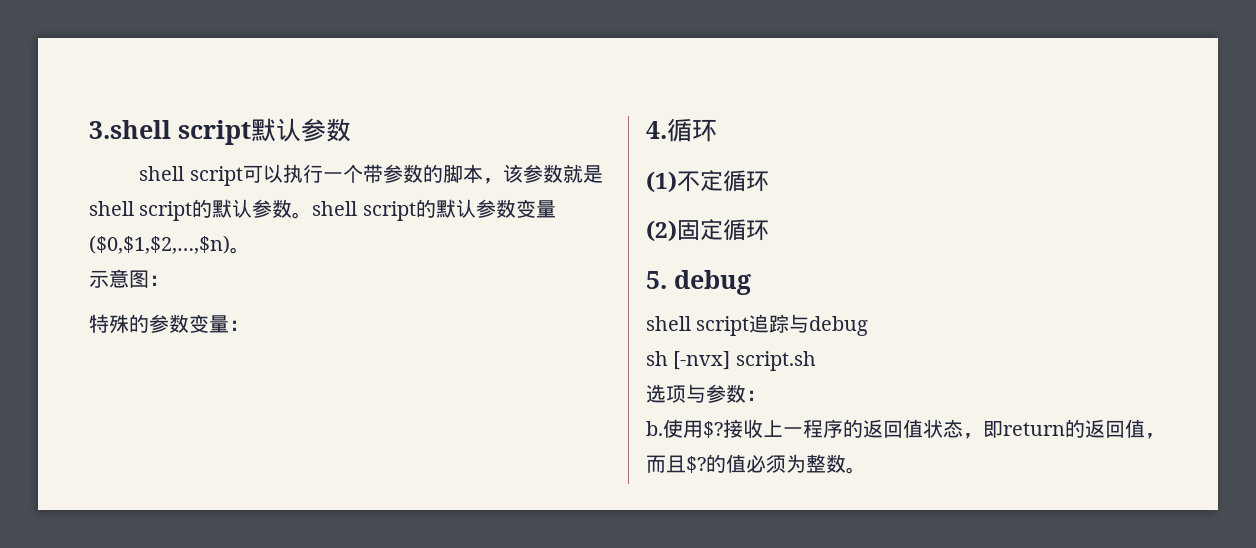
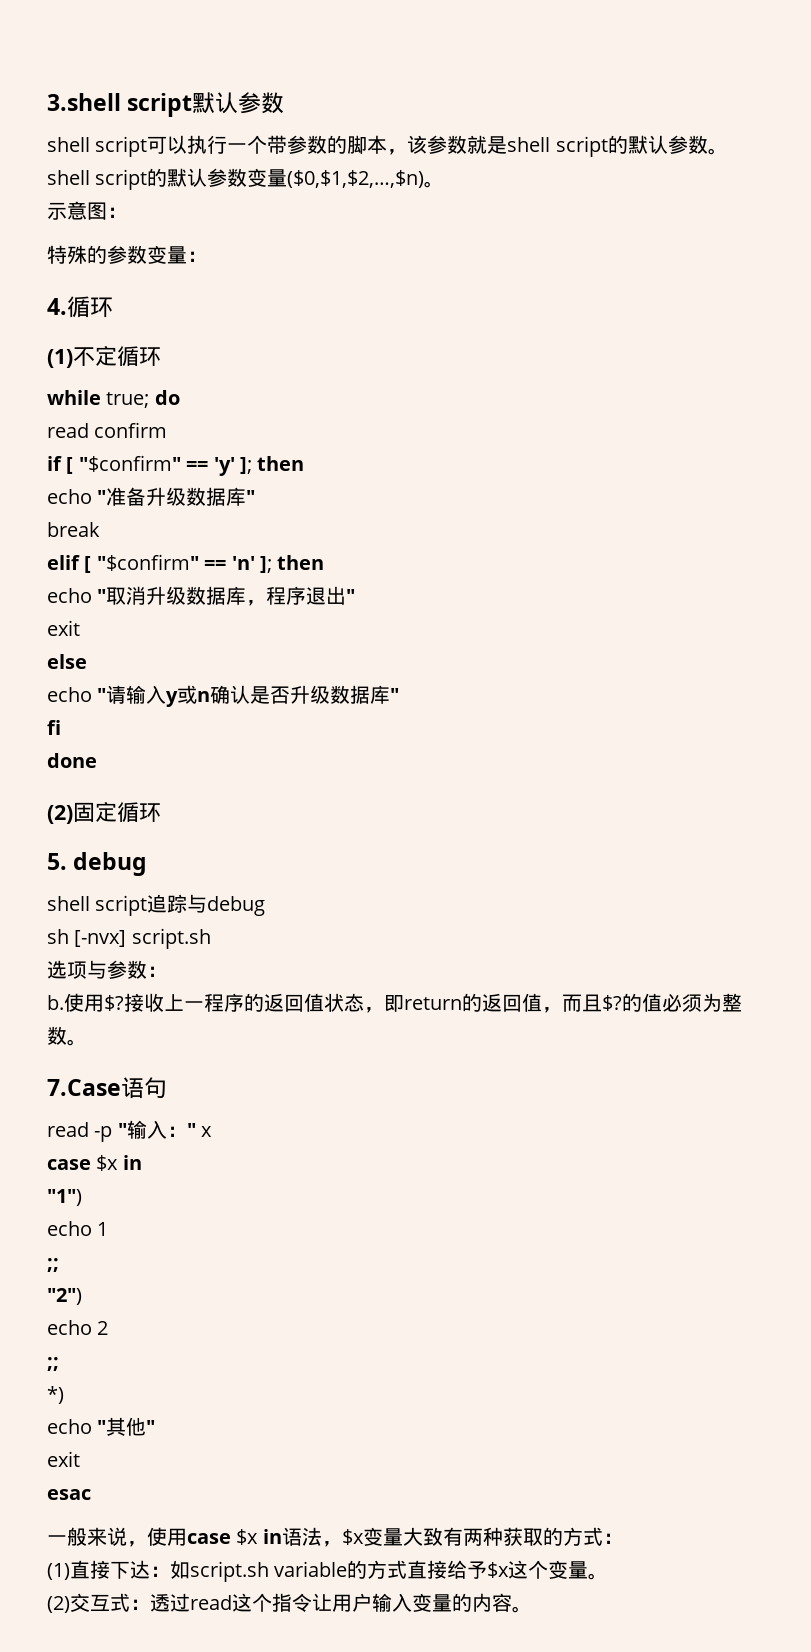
+ while true; do
+ read confirm
+ if [ "$confirm" == 'y' ]; then
+ echo "准备升级数据库"
+ break
+ elif [ "$confirm" == 'n' ]; then
+ echo "取消升级数据库，程序退出"
+ exit
+ else
+ echo "请输入y或n确认是否升级数据库"
+ fi
+ done
+ 7.Case语句
+ read -p "输入：" x
+ case $x in
+ "1")
+ echo 1
+ ;;
+ "2")
+ echo 2
+ ;;
+ *)
+ echo "其他"
+ exit
+ esac
+ 一般来说，使用case $x in语法，$x变量大致有两种获取的方式：
+ (1)直接下达：如script.sh variable的方式直接给予$x这个变量。
+ (2)交互式：透过read这个指令让用户输入变量的内容。

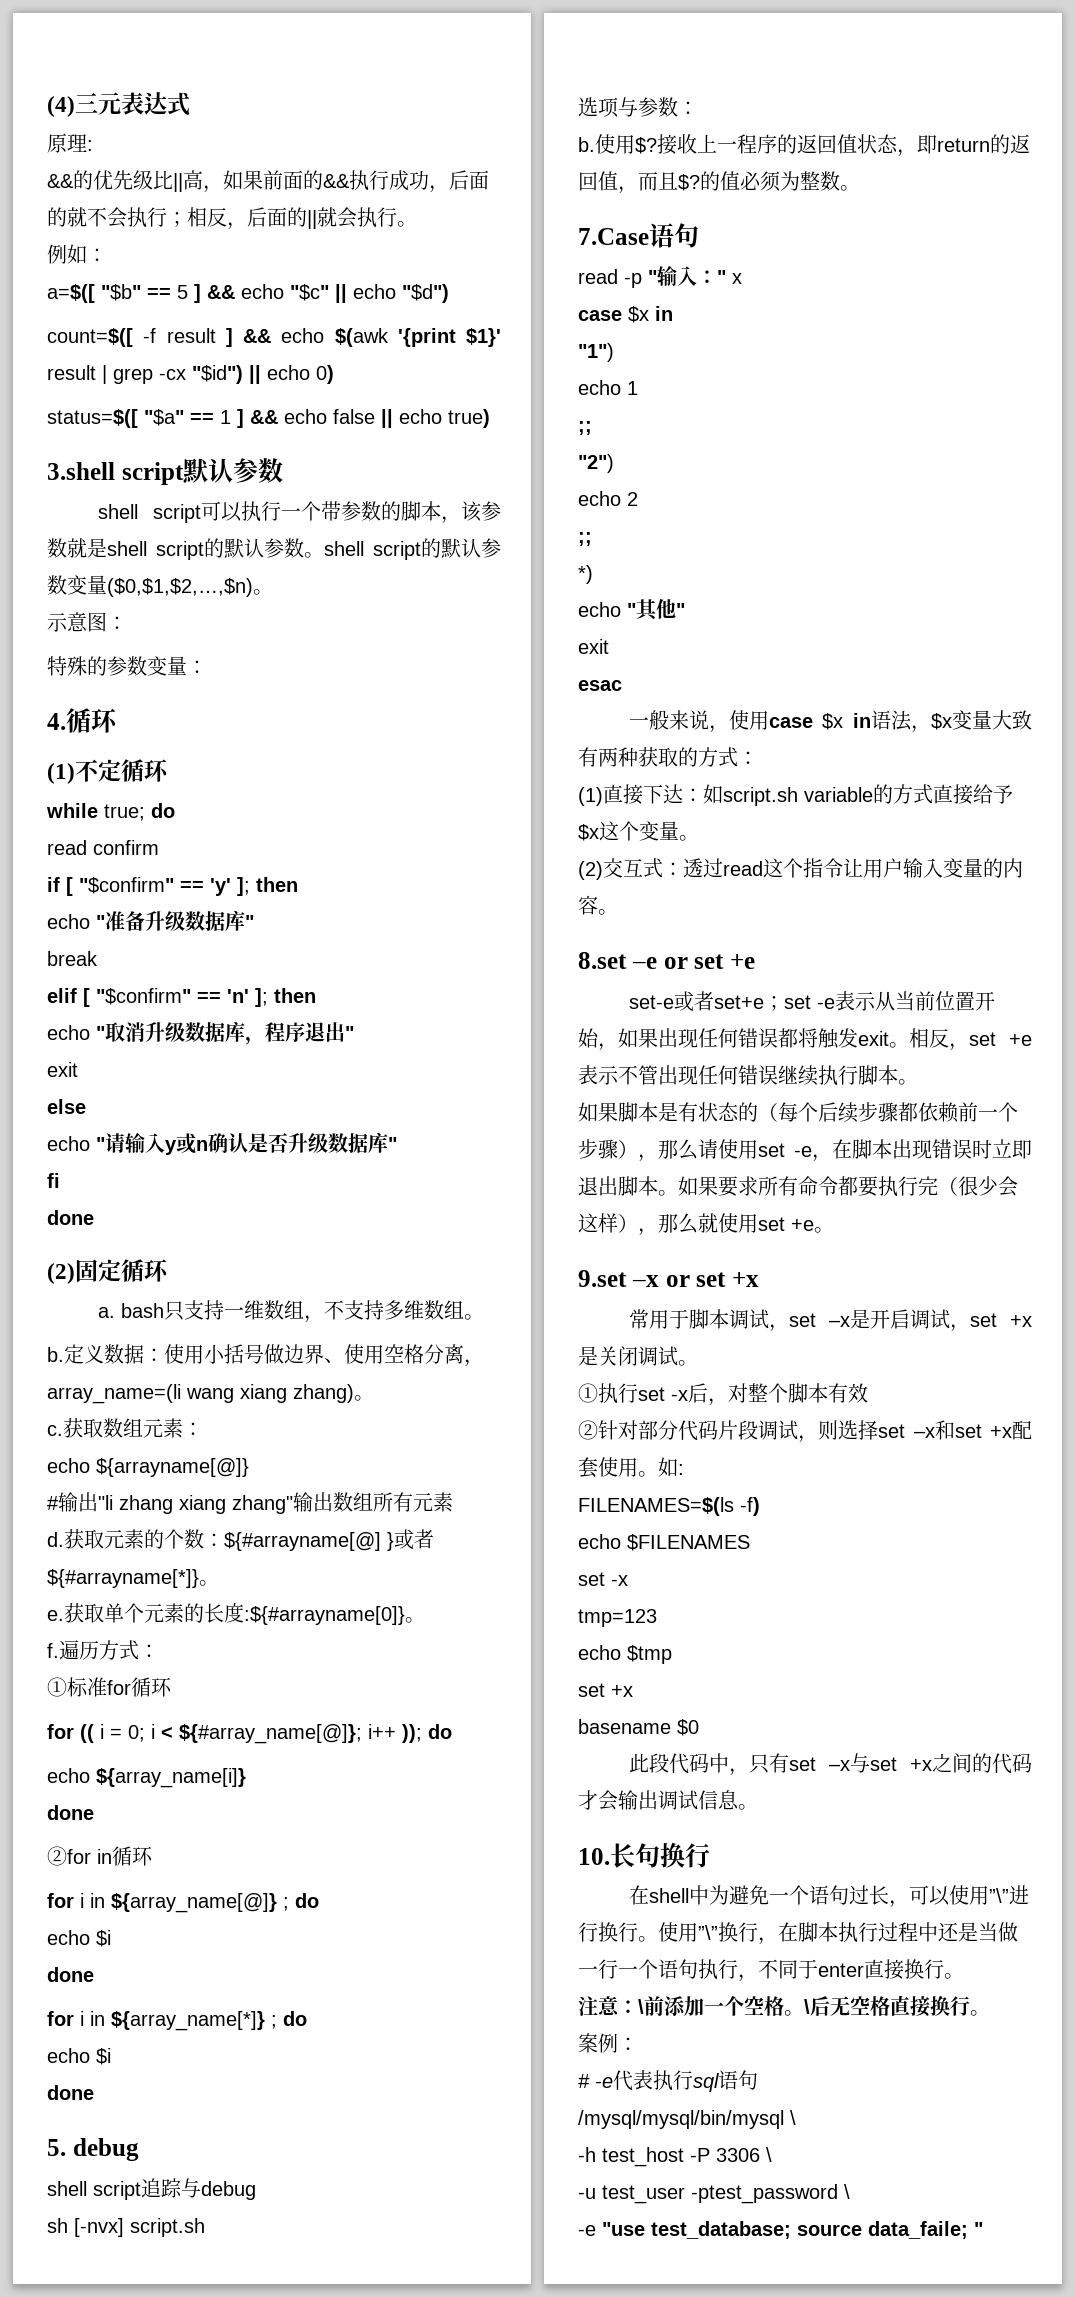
+ (4)三元表达式
+ 原理:
+ &&的优先级比||高，如果前面的&&执行成功，后面的就不会执行；相反，后面的||就会执行。
+ 例如：
+ a=$([ "$b" == 5 ] && echo "$c" || echo "$d")
+ count=$([ -f result ] && echo $(awk '{print $1}' result | grep -cx "$id") || echo 0)
+ status=$([ "$a" == 1 ] && echo false || echo true)
+ a. bash只支持一维数组，不支持多维数组。
+ b.定义数据：使用小括号做边界、使用空格分离，array_name=(li wang xiang zhang)。
+ c.获取数组元素：
+ echo ${arrayname[@]}
+ #输出"li zhang xiang zhang"输出数组所有元素
+ d.获取元素的个数：${#arrayname[@] }或者${#arrayname[*]}。
+ e.获取单个元素的长度:${#arrayname[0]}。
+ f.遍历方式：
+ ①标准for循环
+ for (( i = 0; i < ${#array_name[@]}; i++ )); do
+ echo ${array_name[i]}
+ done
+ ②for in循环
+ for i in ${array_name[@]} ; do
+ echo $i
+ done
+ for i in ${array_name[*]} ; do
+ echo $i
+ done
+ 8.set –e or set +e
+ set-e或者set+e；set -e表示从当前位置开始，如果出现任何错误都将触发exit。相反，set +e表示不管出现任何错误继续执行脚本。
+ 如果脚本是有状态的（每个后续步骤都依赖前一个步骤），那么请使用set -e，在脚本出现错误时立即退出脚本。如果要求所有命令都要执行完（很少会这样），那么就使用set +e。
+ 9.set –x or set +x
+ 常用于脚本调试，set –x是开启调试，set +x是关闭调试。
+ ①执行set -x后，对整个脚本有效
+ ②针对部分代码片段调试，则选择set –x和set +x配套使用。如:
+ FILENAMES=$(ls -f)
+ echo $FILENAMES
+ set -x
+ tmp=123
+ echo $tmp
+ set +x
+ basename $0
+ 此段代码中，只有set –x与set +x之间的代码才会输出调试信息。
+ 10.长句换行
+ 在shell中为避免一个语句过长，可以使用”\”进行换行。使用”\”换行，在脚本执行过程中还是当做一行一个语句执行，不同于enter直接换行。
+ 注意：\前添加一个空格。\后无空格直接换行。
+ 案例：
+ # -e代表执行sql语句
+ /mysql/mysql/bin/mysql \
+ -h test_host -P 3306 \
+ -u test_user -ptest_password \
+ -e "use test_database; source data_faile; "

